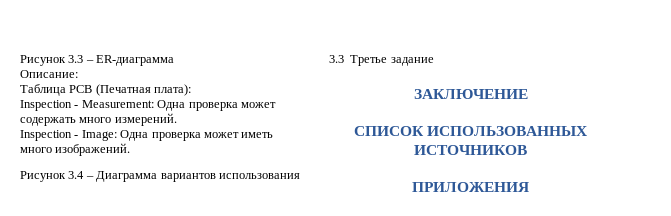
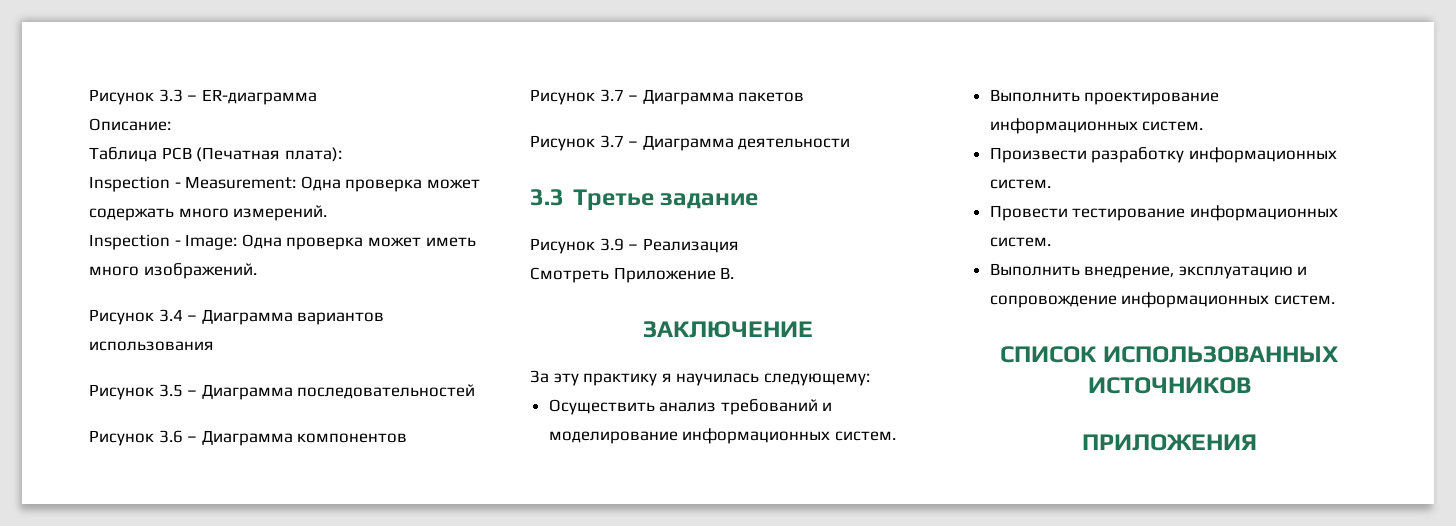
+ Рисунок 3.5 – Диаграмма последовательностей
+ Рисунок 3.6 – Диаграмма компонентов
+ Рисунок 3.7 – Диаграмма пакетов
+ Рисунок 3.7 – Диаграмма деятельности
  3.3 Третье задание
+ Рисунок 3.9 – Реализация
+ Смотреть Приложение В.
  ЗАКЛЮЧЕНИЕ
+ За эту практику я научилась следующему:
+ Осуществить анализ требований и моделирование информационных систем.
+ Выполнить проектирование информационных систем.
+ Произвести разработку информационных систем.
+ Провести тестирование информационных систем.
+ Выполнить внедрение, эксплуатацию и сопровождение информационных систем.

